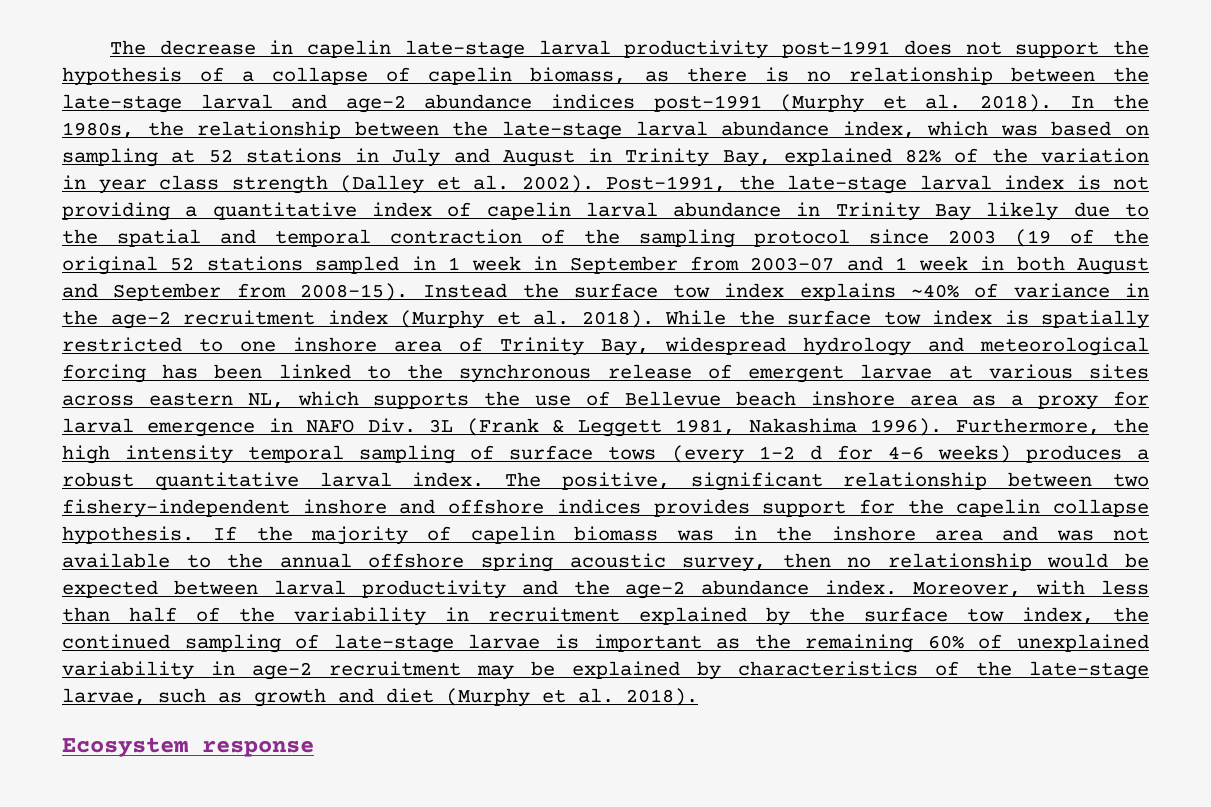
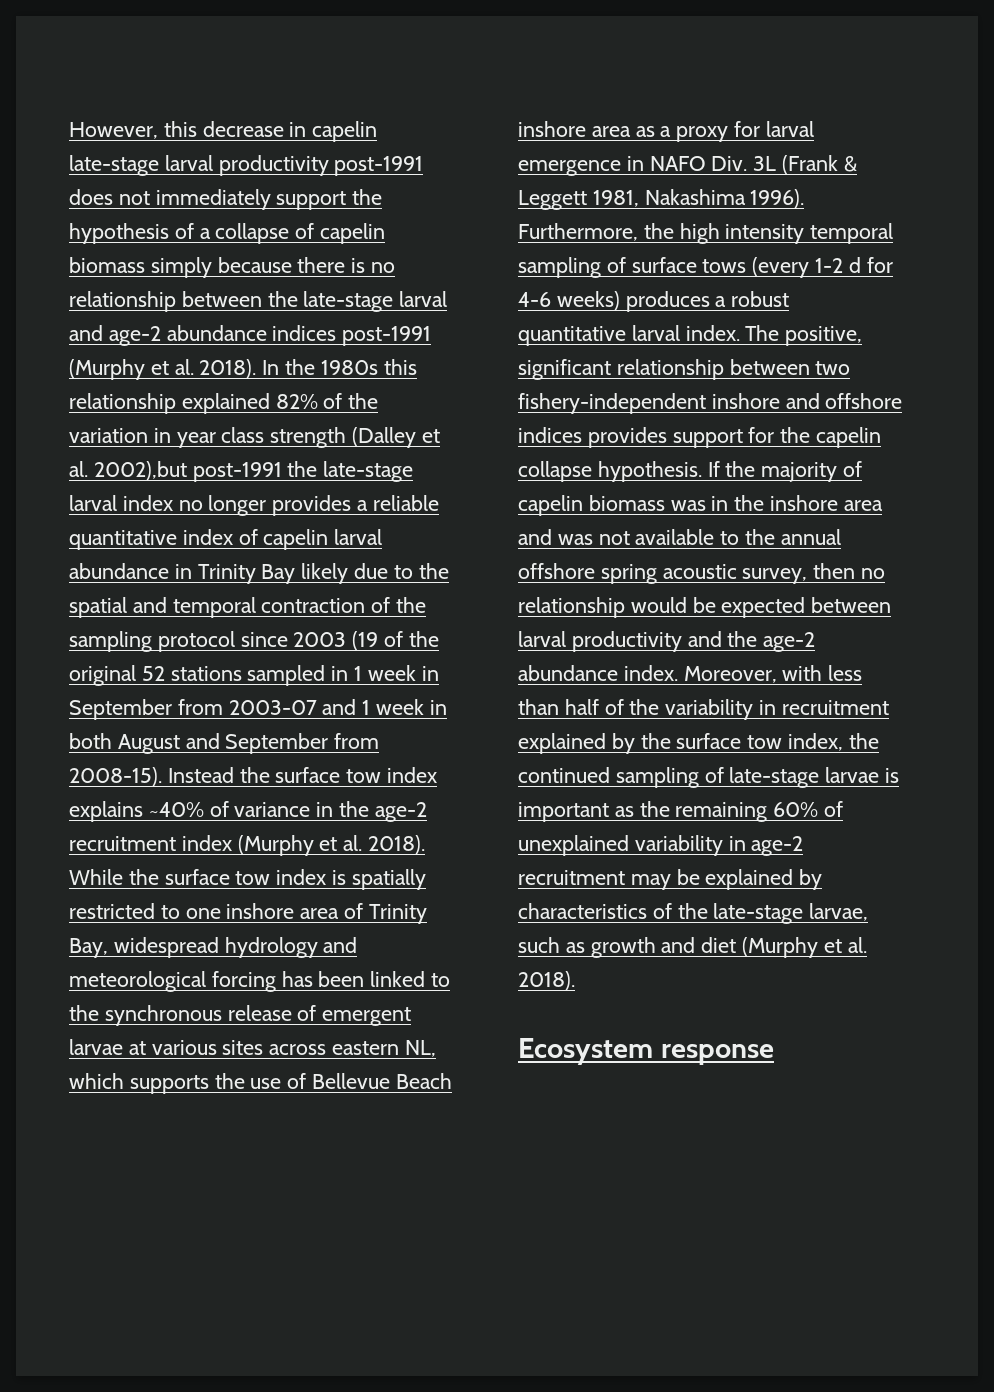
- The decrease in capelin late-stage larval productivity post-1991 does not support the hypothesis of a collapse of capelin biomass, as there is no relationship between the late-stage larval and age-2 abundance indices post-1991 (Murphy et al. 2018).
+ However, this decrease in capelin late-stage larval productivity post-1991 does not immediately support the hypothesis of a collapse of capelin biomass simply because there is no relationship between the late-stage larval and age-2 abundance indices post-1991 (Murphy et al. 2018).
- In the 1980s, the relationship between the late-stage larval abundance index, which was based on sampling at 52 stations in July and August in Trinity Bay, explained 82% of the variation in year class strength (Dalley et al. 2002). Post-1991, the late-stage larval index is not providing a quantitative index of capelin larval abundance in Trinity Bay likely due to the spatial and temporal contraction of the sampling protocol since 2003 (19 of the original 52 stations sampled in 1 week in September from 2003-07 and 1 week in both August and September from 2008-15).
+ In the 1980s this relationship explained 82% of the variation in year class strength (Dalley et al. 2002),but post-1991 the late-stage larval index no longer provides a reliable quantitative index of capelin larval abundance in Trinity Bay likely due to the spatial and temporal contraction of the sampling protocol since 2003 (19 of the original 52 stations sampled in 1 week in September from 2003-07 and 1 week in both August and September from 2008-15).
- While the surface tow index is spatially restricted to one inshore area of Trinity Bay, widespread hydrology and meteorological forcing has been linked to the synchronous release of emergent larvae at various sites across eastern NL, which supports the use of Bellevue beach inshore area as a proxy for larval emergence in NAFO Div. 3L (Frank & Leggett 1981, Nakashima 1996).
+ While the surface tow index is spatially restricted to one inshore area of Trinity Bay, widespread hydrology and meteorological forcing has been linked to the synchronous release of emergent larvae at various sites across eastern NL, which supports the use of Bellevue Beach inshore area as a proxy for larval emergence in NAFO Div. 3L (Frank & Leggett 1981, Nakashima 1996).

